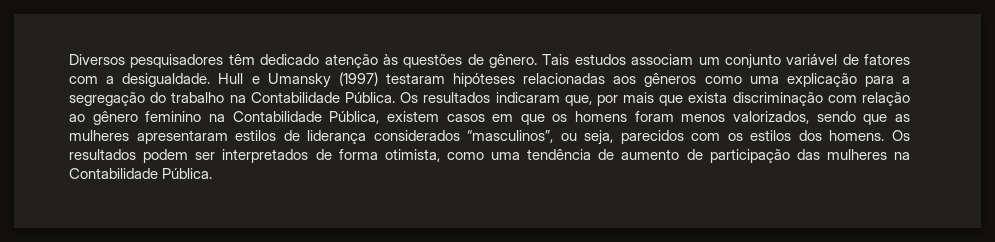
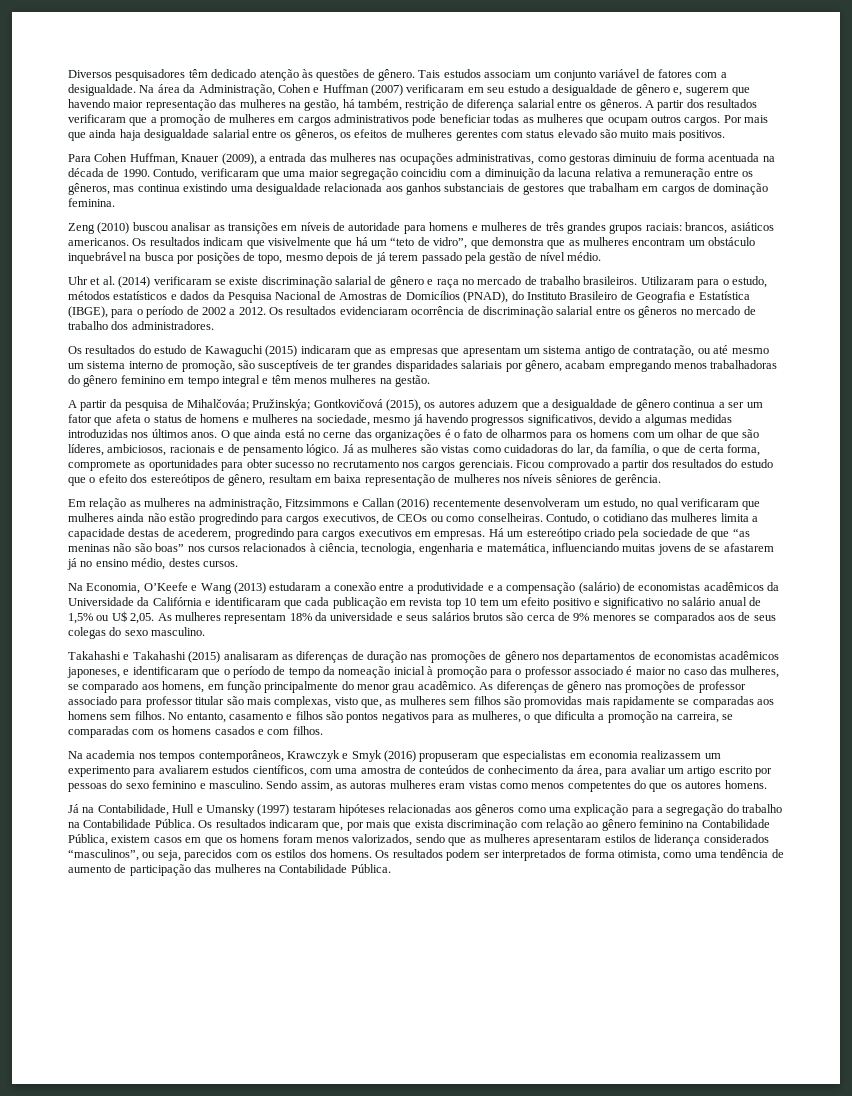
- Hull e Umansky (1997) testaram hipóteses relacionadas aos gêneros como uma explicação para a segregação do trabalho na Contabilidade Pública.
+ Na área da Administração, Cohen e Huffman (2007) verificaram em seu estudo a desigualdade de gênero e, sugerem que havendo maior representação das mulheres na gestão, há também, restrição de diferença salarial entre os gêneros. A partir dos resultados verificaram que a promoção de mulheres em cargos administrativos pode beneficiar todas as mulheres que ocupam outros cargos. Por mais que ainda haja desigualdade salarial entre os gêneros, os efeitos de mulheres gerentes com status elevado são muito mais positivos.
+ Para Cohen Huffman, Knauer (2009), a entrada das mulheres nas ocupações administrativas, como gestoras diminuiu de forma acentuada na década de 1990. Contudo, verificaram que uma maior segregação coincidiu com a diminuição da lacuna relativa a remuneração entre os gêneros, mas continua existindo uma desigualdade relacionada aos ganhos substanciais de gestores que trabalham em cargos de dominação feminina.
+ Zeng (2010) buscou analisar as transições em níveis de autoridade para homens e mulheres de três grandes grupos raciais: brancos, asiáticos americanos. Os resultados indicam que visivelmente que há um “teto de vidro”, que demonstra que as mulheres encontram um obstáculo inquebrável na busca por posições de topo, mesmo depois de já terem passado pela gestão de nível médio.
+ Uhr et al. (2014) verificaram se existe discriminação salarial de gênero e raça no mercado de trabalho brasileiros. Utilizaram para o estudo, métodos estatísticos e dados da Pesquisa Nacional de Amostras de Domicílios (PNAD), do Instituto Brasileiro de Geografia e Estatística (IBGE), para o período de 2002 a 2012. Os resultados evidenciaram ocorrência de discriminação salarial entre os gêneros no mercado de trabalho dos administradores.
+ Os resultados do estudo de Kawaguchi (2015) indicaram que as empresas que apresentam um sistema antigo de contratação, ou até mesmo um sistema interno de promoção, são susceptíveis de ter grandes disparidades salariais por gênero, acabam empregando menos trabalhadoras do gênero feminino em tempo integral e têm menos mulheres na gestão.
+ A partir da pesquisa de Mihalčováa; Pružinskýa; Gontkovičová (2015), os autores aduzem que a desigualdade de gênero continua a ser um fator que afeta o status de homens e mulheres na sociedade, mesmo já havendo progressos significativos, devido a algumas medidas introduzidas nos últimos anos. O que ainda está no cerne das organizações é o fato de olharmos para os homens com um olhar de que são líderes, ambiciosos, racionais e de pensamento lógico. Já as mulheres são vistas como cuidadoras do lar, da família, o que de certa forma, compromete as oportunidades para obter sucesso no recrutamento nos cargos gerenciais. Ficou comprovado a partir dos resultados do estudo que o efeito dos estereótipos de gênero, resultam em baixa representação de mulheres nos níveis sêniores de gerência.
+ Em relação as mulheres na administração, Fitzsimmons e Callan (2016) recentemente desenvolveram um estudo, no qual verificaram que mulheres ainda não estão progredindo para cargos executivos, de CEOs ou como conselheiras. Contudo, o cotidiano das mulheres limita a capacidade destas de acederem, progredindo para cargos executivos em empresas. Há um estereótipo criado pela sociedade de que “as meninas não são boas” nos cursos relacionados à ciência, tecnologia, engenharia e matemática, influenciando muitas jovens de se afastarem já no ensino médio, destes cursos.
+ Na Economia, O’Keefe e Wang (2013) estudaram a conexão entre a produtividade e a compensação (salário) de economistas acadêmicos da Universidade da Califórnia e identificaram que cada publicação em revista top 10 tem um efeito positivo e significativo no salário anual de 1,5% ou U$ 2,05. As mulheres representam 18% da universidade e seus salários brutos são cerca de 9% menores se comparados aos de seus colegas do sexo masculino.
+ Takahashi e Takahashi (2015) analisaram as diferenças de duração nas promoções de gênero nos departamentos de economistas acadêmicos japoneses, e identificaram que o período de tempo da nomeação inicial à promoção para o professor associado é maior no caso das mulheres, se comparado aos homens, em função principalmente do menor grau acadêmico. As diferenças de gênero nas promoções de professor associado para professor titular são mais complexas, visto que, as mulheres sem filhos são promovidas mais rapidamente se comparadas aos homens sem filhos. No entanto, casamento e filhos são pontos negativos para as mulheres, o que dificulta a promoção na carreira, se comparadas com os homens casados e com filhos.
+ Na academia nos tempos contemporâneos, Krawczyk e Smyk (2016) propuseram que especialistas em economia realizassem um experimento para avaliarem estudos científicos, com uma amostra de conteúdos de conhecimento da área, para avaliar um artigo escrito por pessoas do sexo feminino e masculino. Sendo assim, as autoras mulheres eram vistas como menos competentes do que os autores homens.
+ Já na Contabilidade, Hull e Umansky (1997) testaram hipóteses relacionadas aos gêneros como uma explicação para a segregação do trabalho na Contabilidade Pública.

